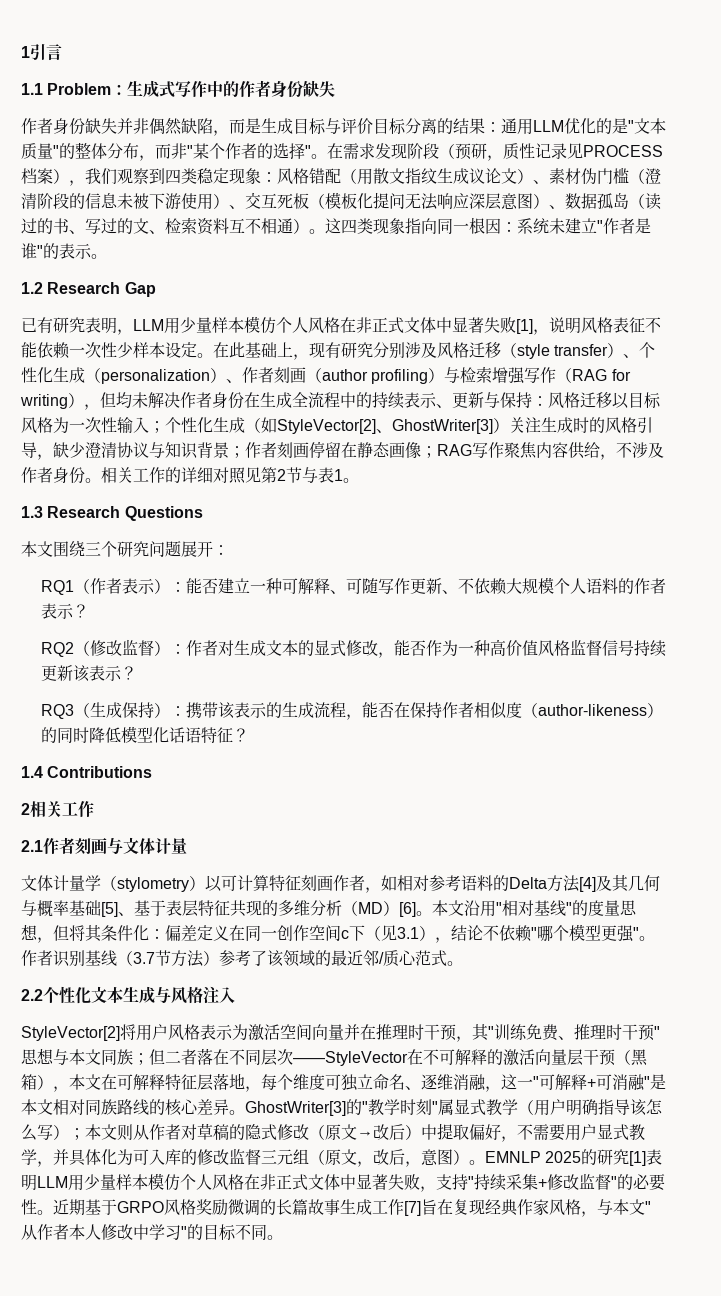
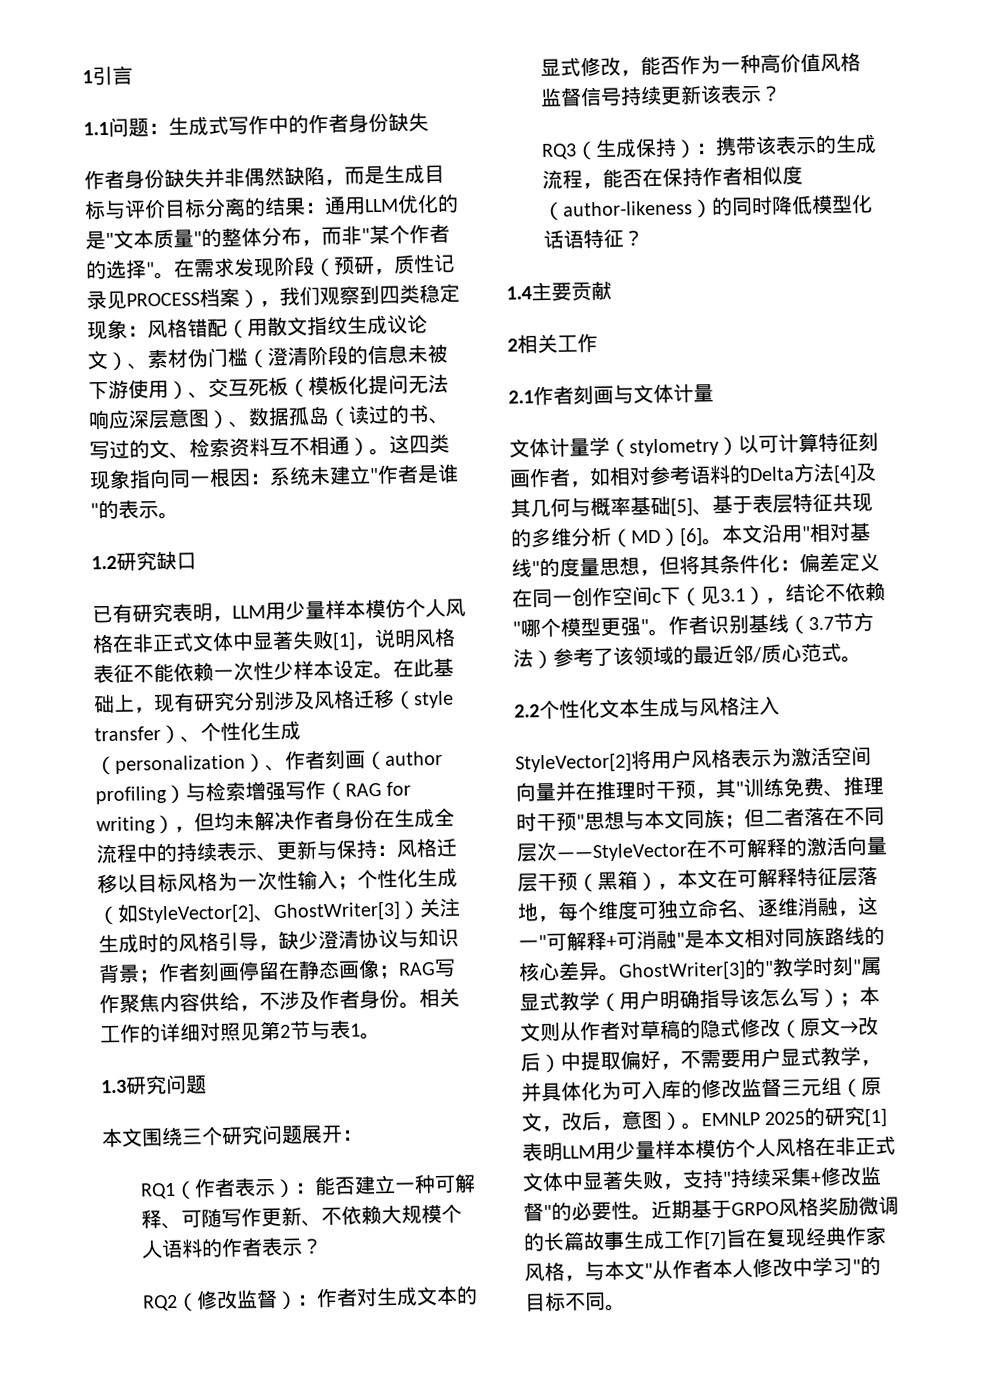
- 1.1 Problem：生成式写作中的作者身份缺失
+ 1.1问题：生成式写作中的作者身份缺失
- 1.2 Research Gap
+ 1.2研究缺口
- 1.3 Research Questions
+ 1.3研究问题
- 1.4 Contributions
+ 1.4主要贡献

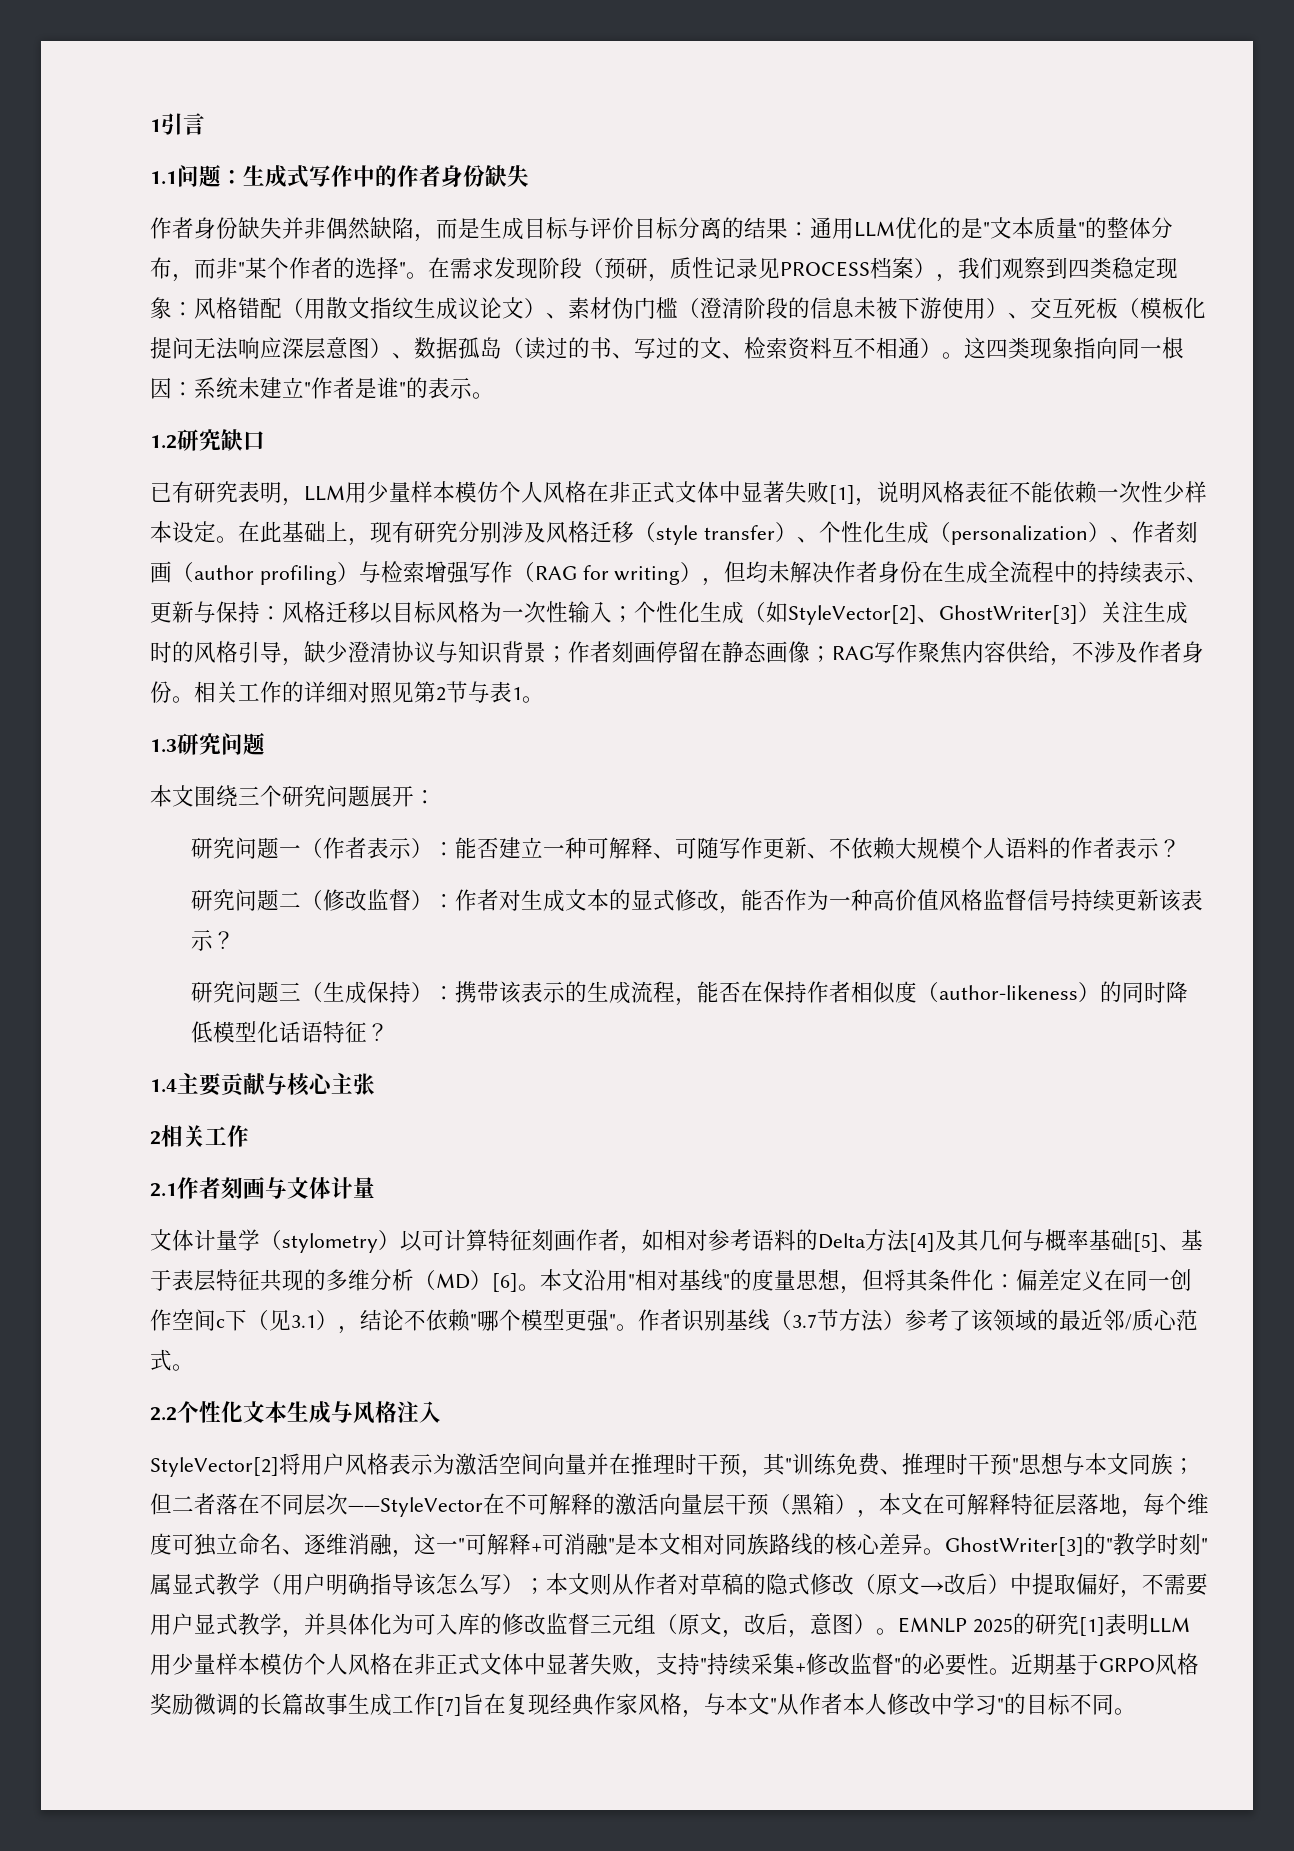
- RQ1（作者表示）：能否建立一种可解释、可随写作更新、不依赖大规模个人语料的作者表示？
+ 研究问题一（作者表示）：能否建立一种可解释、可随写作更新、不依赖大规模个人语料的作者表示？
- RQ2（修改监督）：作者对生成文本的显式修改，能否作为一种高价值风格监督信号持续更新该表示？
+ 研究问题二（修改监督）：作者对生成文本的显式修改，能否作为一种高价值风格监督信号持续更新该表示？
- RQ3（生成保持）：携带该表示的生成流程，能否在保持作者相似度（author-likeness）的同时降低模型化话语特征？
+ 研究问题三（生成保持）：携带该表示的生成流程，能否在保持作者相似度（author-likeness）的同时降低模型化话语特征？
- 1.4主要贡献
+ 1.4主要贡献与核心主张

